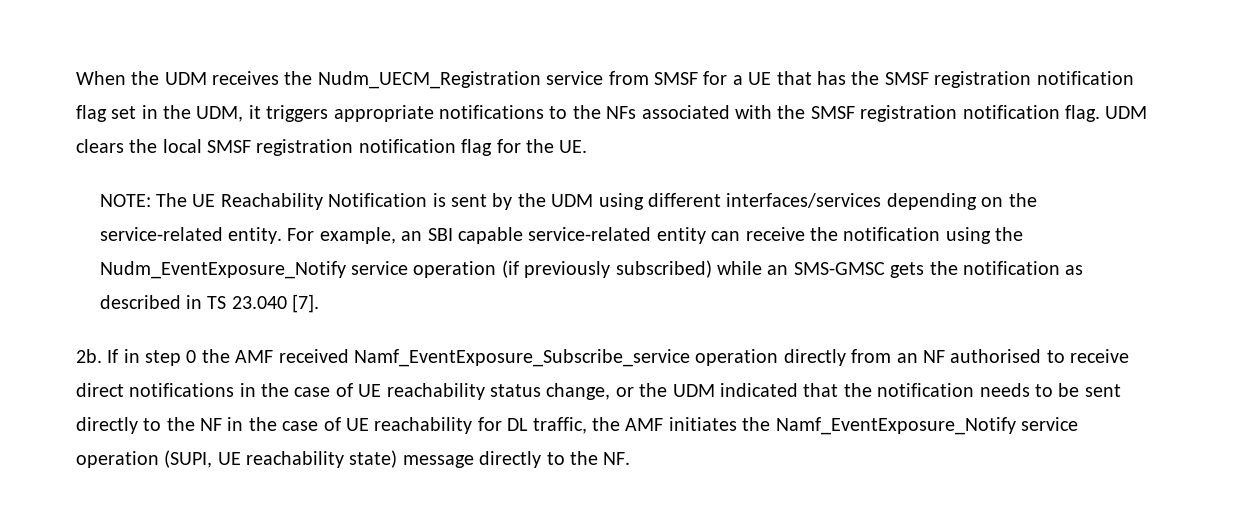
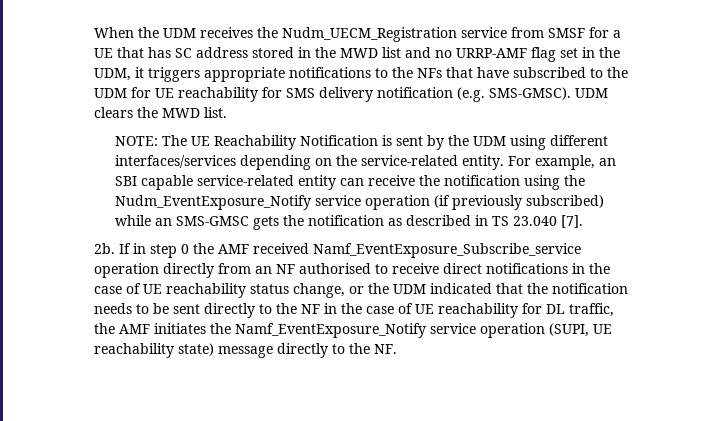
- When the UDM receives the Nudm_UECM_Registration service from SMSF for a UE that has the SMSF registration notification flag set in the UDM, it triggers appropriate notifications to the NFs associated with the SMSF registration notification flag. UDM clears the local SMSF registration notification flag for the UE.
+ When the UDM receives the Nudm_UECM_Registration service from SMSF for a UE that has SC address stored in the MWD list and no URRP-AMF flag set in the UDM, it triggers appropriate notifications to the NFs that have subscribed to the UDM for UE reachability for SMS delivery notification (e.g. SMS-GMSC). UDM clears the MWD list.

